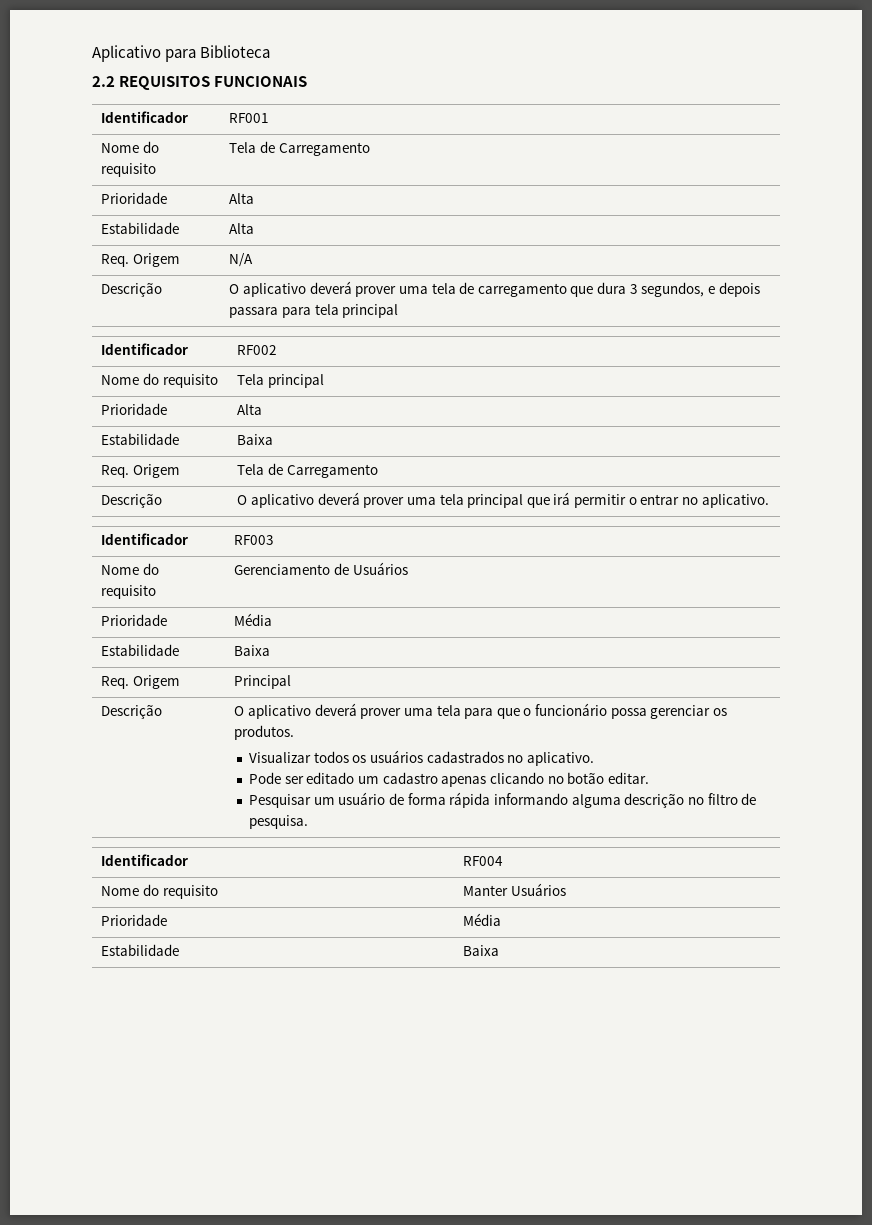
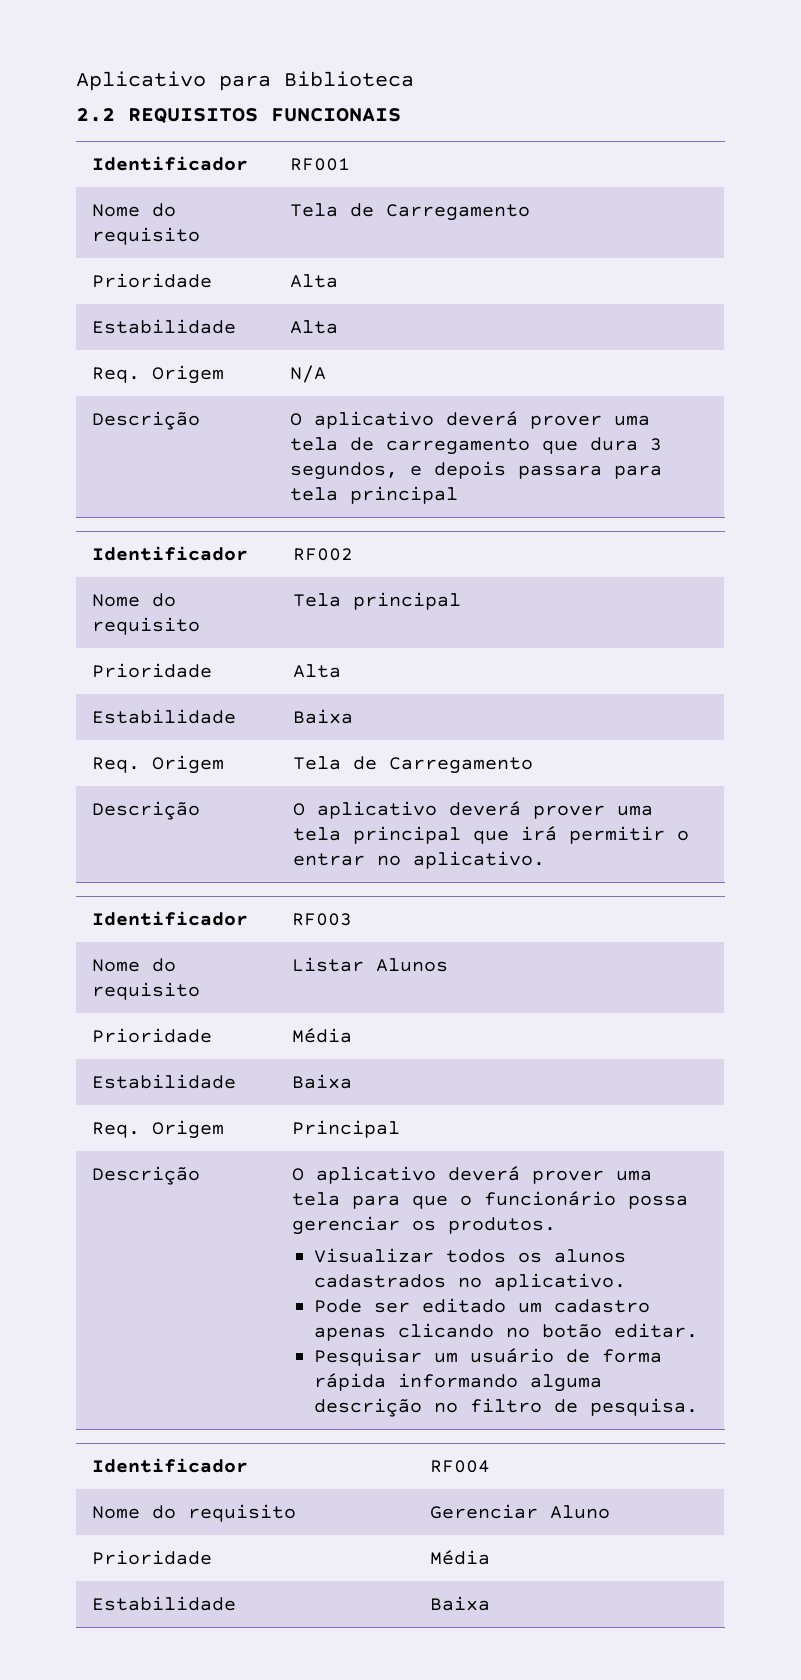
- Nome do requisito | Gerenciamento de Usuários
+ Nome do requisito | Listar Alunos
- Visualizar todos os usuários cadastrados no aplicativo.
+ Visualizar todos os alunos cadastrados no aplicativo.
- Nome do requisito | Manter Usuários
+ Nome do requisito | Gerenciar Aluno

